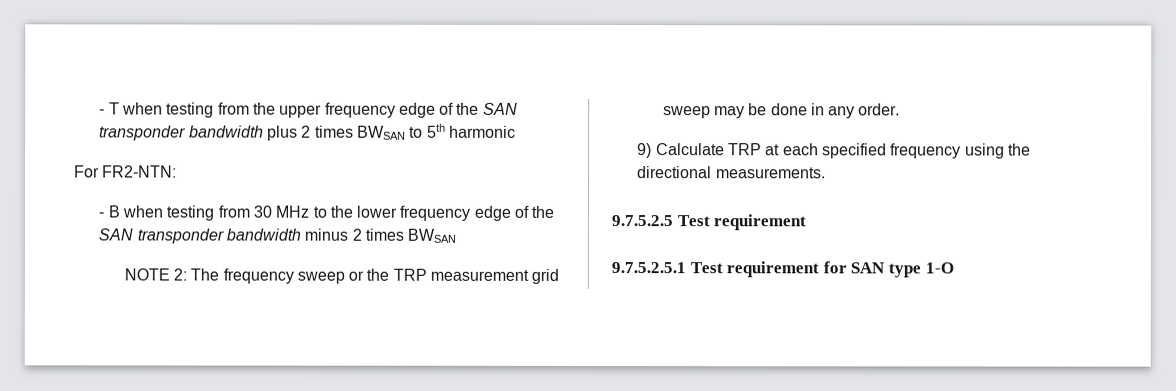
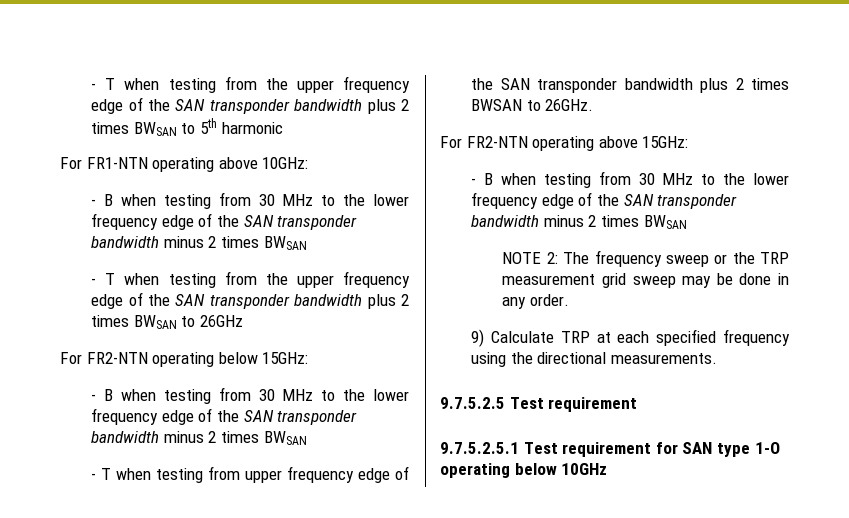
- For FR2-NTN:
+ For FR1-NTN operating above 10GHz:
+ - B when testing from 30 MHz to the lower frequency edge of the SAN transponder bandwidth minus 2 times BWSAN
+ - T when testing from the upper frequency edge of the SAN transponder bandwidth plus 2 times BWSAN to 26GHz
+ For FR2-NTN operating below 15GHz:
+ - B when testing from 30 MHz to the lower frequency edge of the SAN transponder bandwidth minus 2 times BWSAN
+ - T when testing from upper frequency edge of the SAN transponder bandwidth plus 2 times BWSAN to 26GHz.
+ For FR2-NTN operating above 15GHz:
- 9.7.5.2.5.1 Test requirement for SAN type 1-O
+ 9.7.5.2.5.1 Test requirement for SAN type 1-O operating below 10GHz

